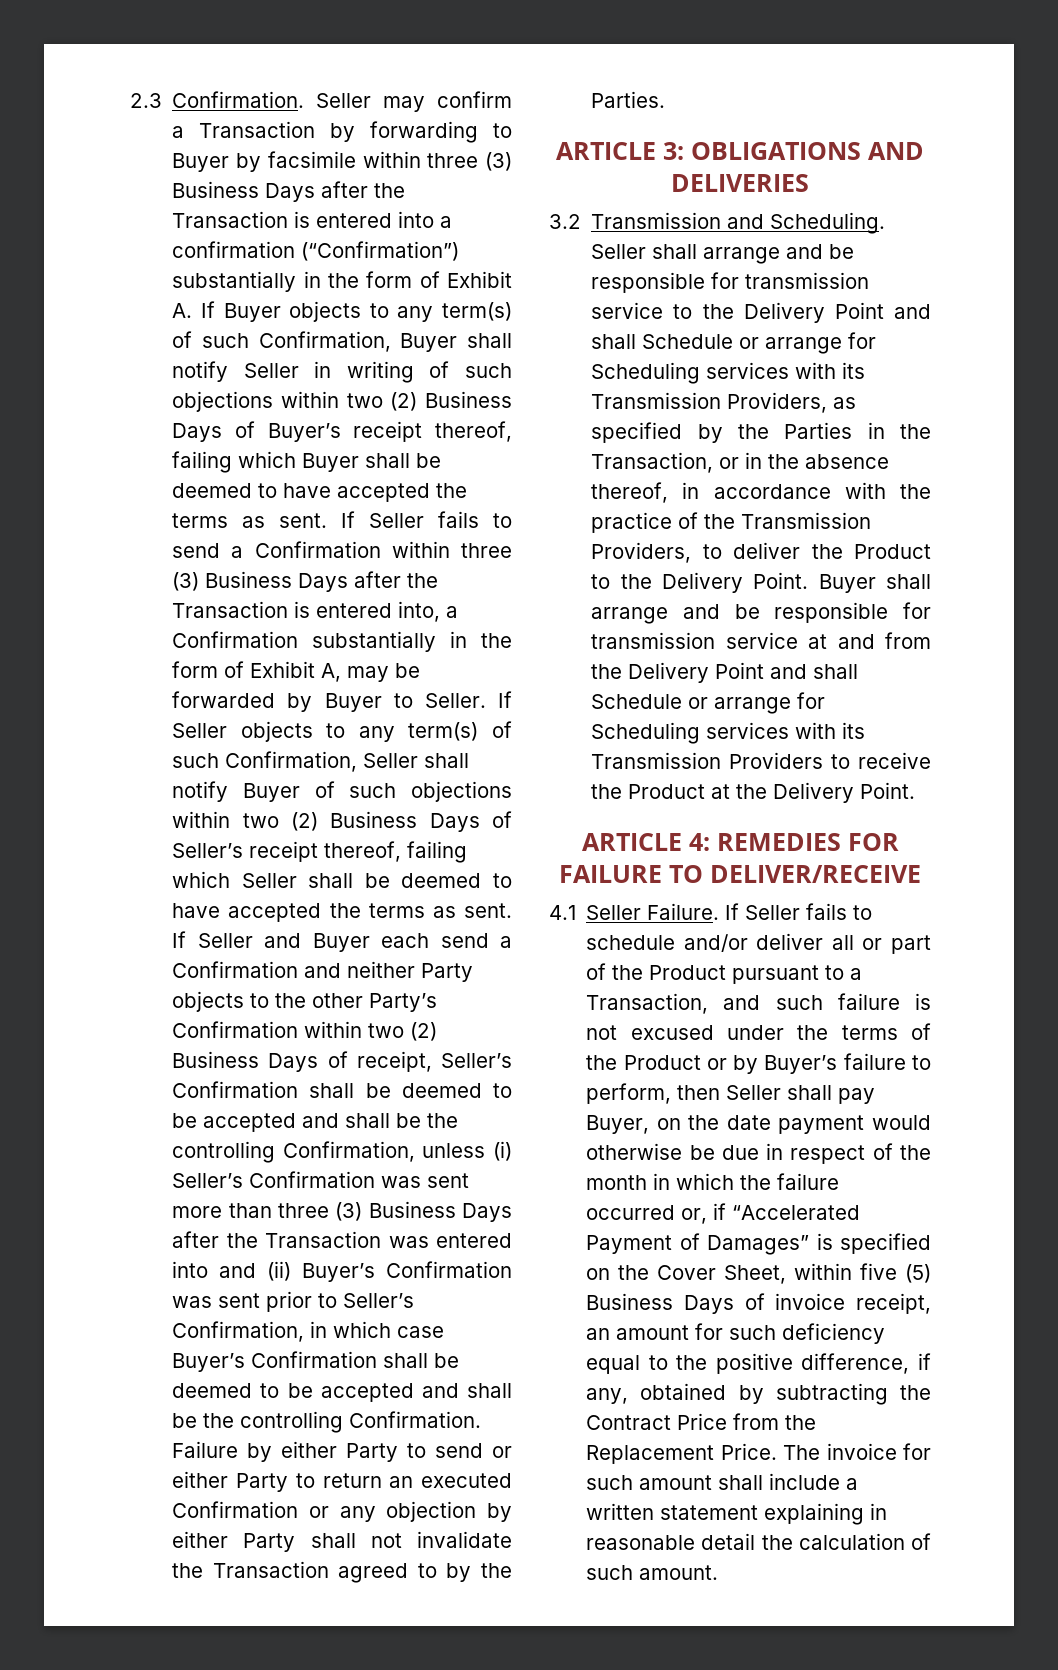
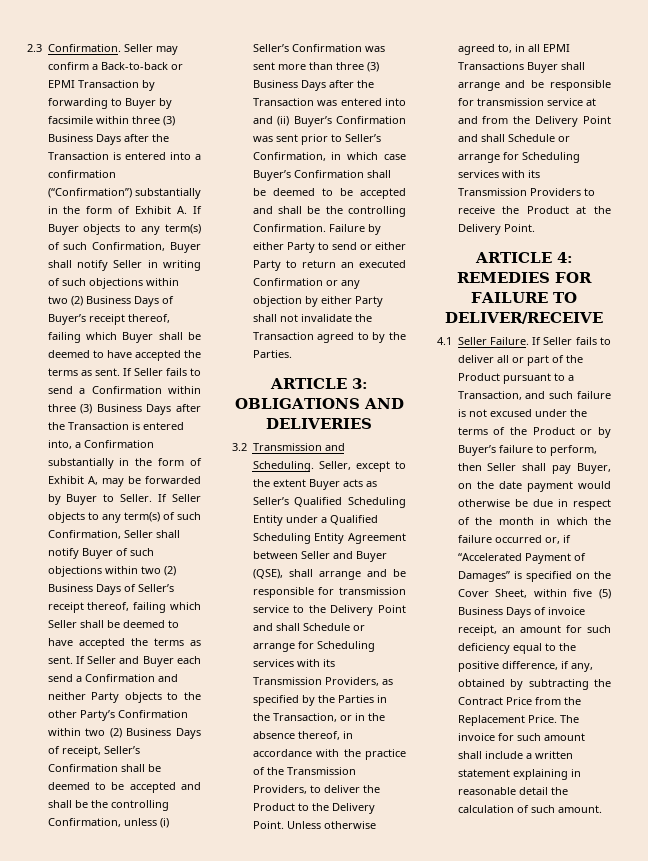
- Seller may confirm a Transaction by forwarding to Buyer by facsimile within three (3) Business Days after the Transaction is entered into a confirmation (“Confirmation”) substantially in the form of Exhibit A. If Buyer objects to any term(s) of such Confirmation, Buyer shall notify Seller in writing of such objections within two (2) Business Days of Buyer’s receipt thereof, failing which Buyer shall be deemed to have accepted the terms as sent.
+ Seller may confirm a Back-to-back or EPMI Transaction by forwarding to Buyer by facsimile within three (3) Business Days after the Transaction is entered into a confirmation (“Confirmation”) substantially in the form of Exhibit A. If Buyer objects to any term(s) of such Confirmation, Buyer shall notify Seller in writing of such objections within two (2) Business Days of Buyer’s receipt thereof, failing which Buyer shall be deemed to have accepted the terms as sent.
- Seller shall arrange and be responsible for transmission service to the Delivery Point and shall Schedule or arrange for Scheduling services with its Transmission Providers, as specified by the Parties in the Transaction, or in the absence thereof, in accordance with the practice of the Transmission Providers, to deliver the Product to the Delivery Point.
+ Seller, except to the extent Buyer acts as Seller’s Qualified Scheduling Entity under a Qualified Scheduling Entity Agreement between Seller and Buyer (QSE), shall arrange and be responsible for transmission service to the Delivery Point and shall Schedule or arrange for Scheduling services with its Transmission Providers, as specified by the Parties in the Transaction, or in the absence thereof, in accordance with the practice of the Transmission Providers, to deliver the Product to the Delivery Point.
- Buyer shall arrange and be responsible for transmission service at and from the Delivery Point and shall Schedule or arrange for Scheduling services with its Transmission Providers to receive the Product at the Delivery Point.
+ Unless otherwise agreed to, in all EPMI Transactions Buyer shall arrange and be responsible for transmission service at and from the Delivery Point and shall Schedule or arrange for Scheduling services with its Transmission Providers to receive the Product at the Delivery Point.
- If Seller fails to schedule and/or deliver all or part of the Product pursuant to a Transaction, and such failure is not excused under the terms of the Product or by Buyer’s failure to perform, then Seller shall pay Buyer, on the date payment would otherwise be due in respect of the month in which the failure occurred or, if “Accelerated Payment of Damages” is specified on the Cover Sheet, within five (5) Business Days of invoice receipt, an amount for such deficiency equal to the positive difference, if any, obtained by subtracting the Contract Price from the Replacement Price.
+ If Seller fails to deliver all or part of the Product pursuant to a Transaction, and such failure is not excused under the terms of the Product or by Buyer’s failure to perform, then Seller shall pay Buyer, on the date payment would otherwise be due in respect of the month in which the failure occurred or, if “Accelerated Payment of Damages” is specified on the Cover Sheet, within five (5) Business Days of invoice receipt, an amount for such deficiency equal to the positive difference, if any, obtained by subtracting the Contract Price from the Replacement Price.

